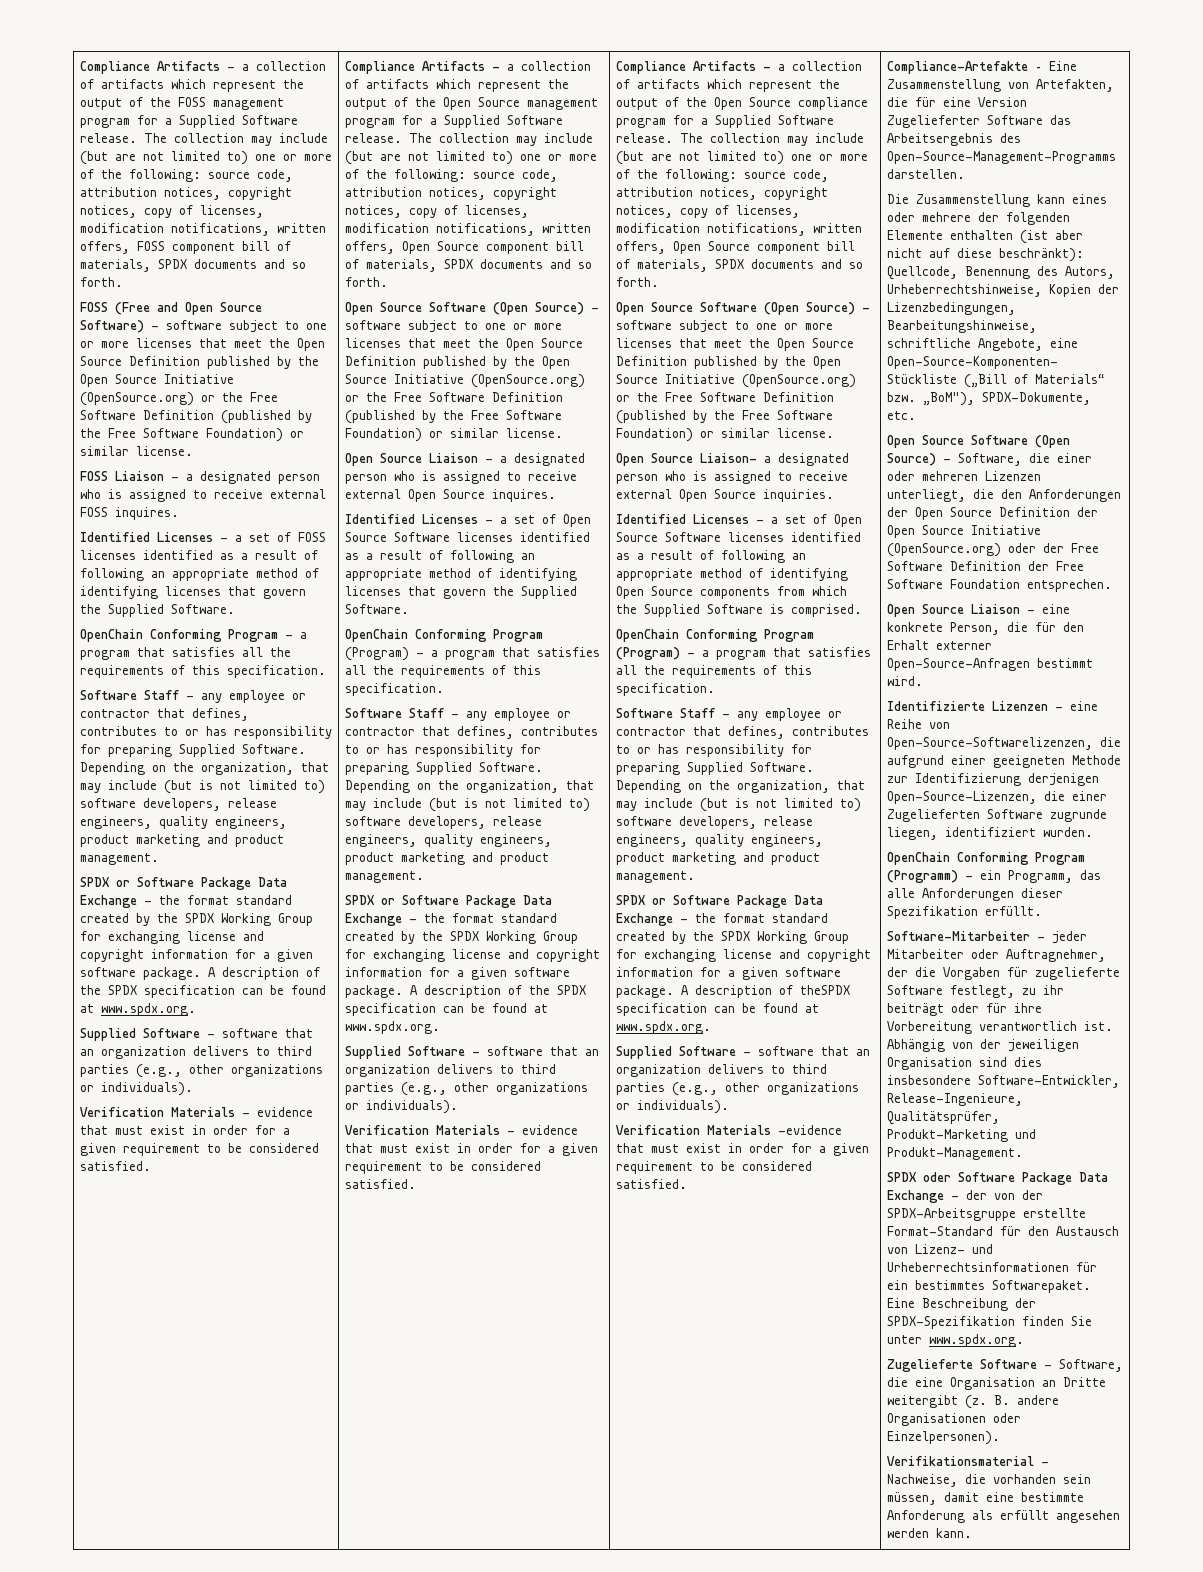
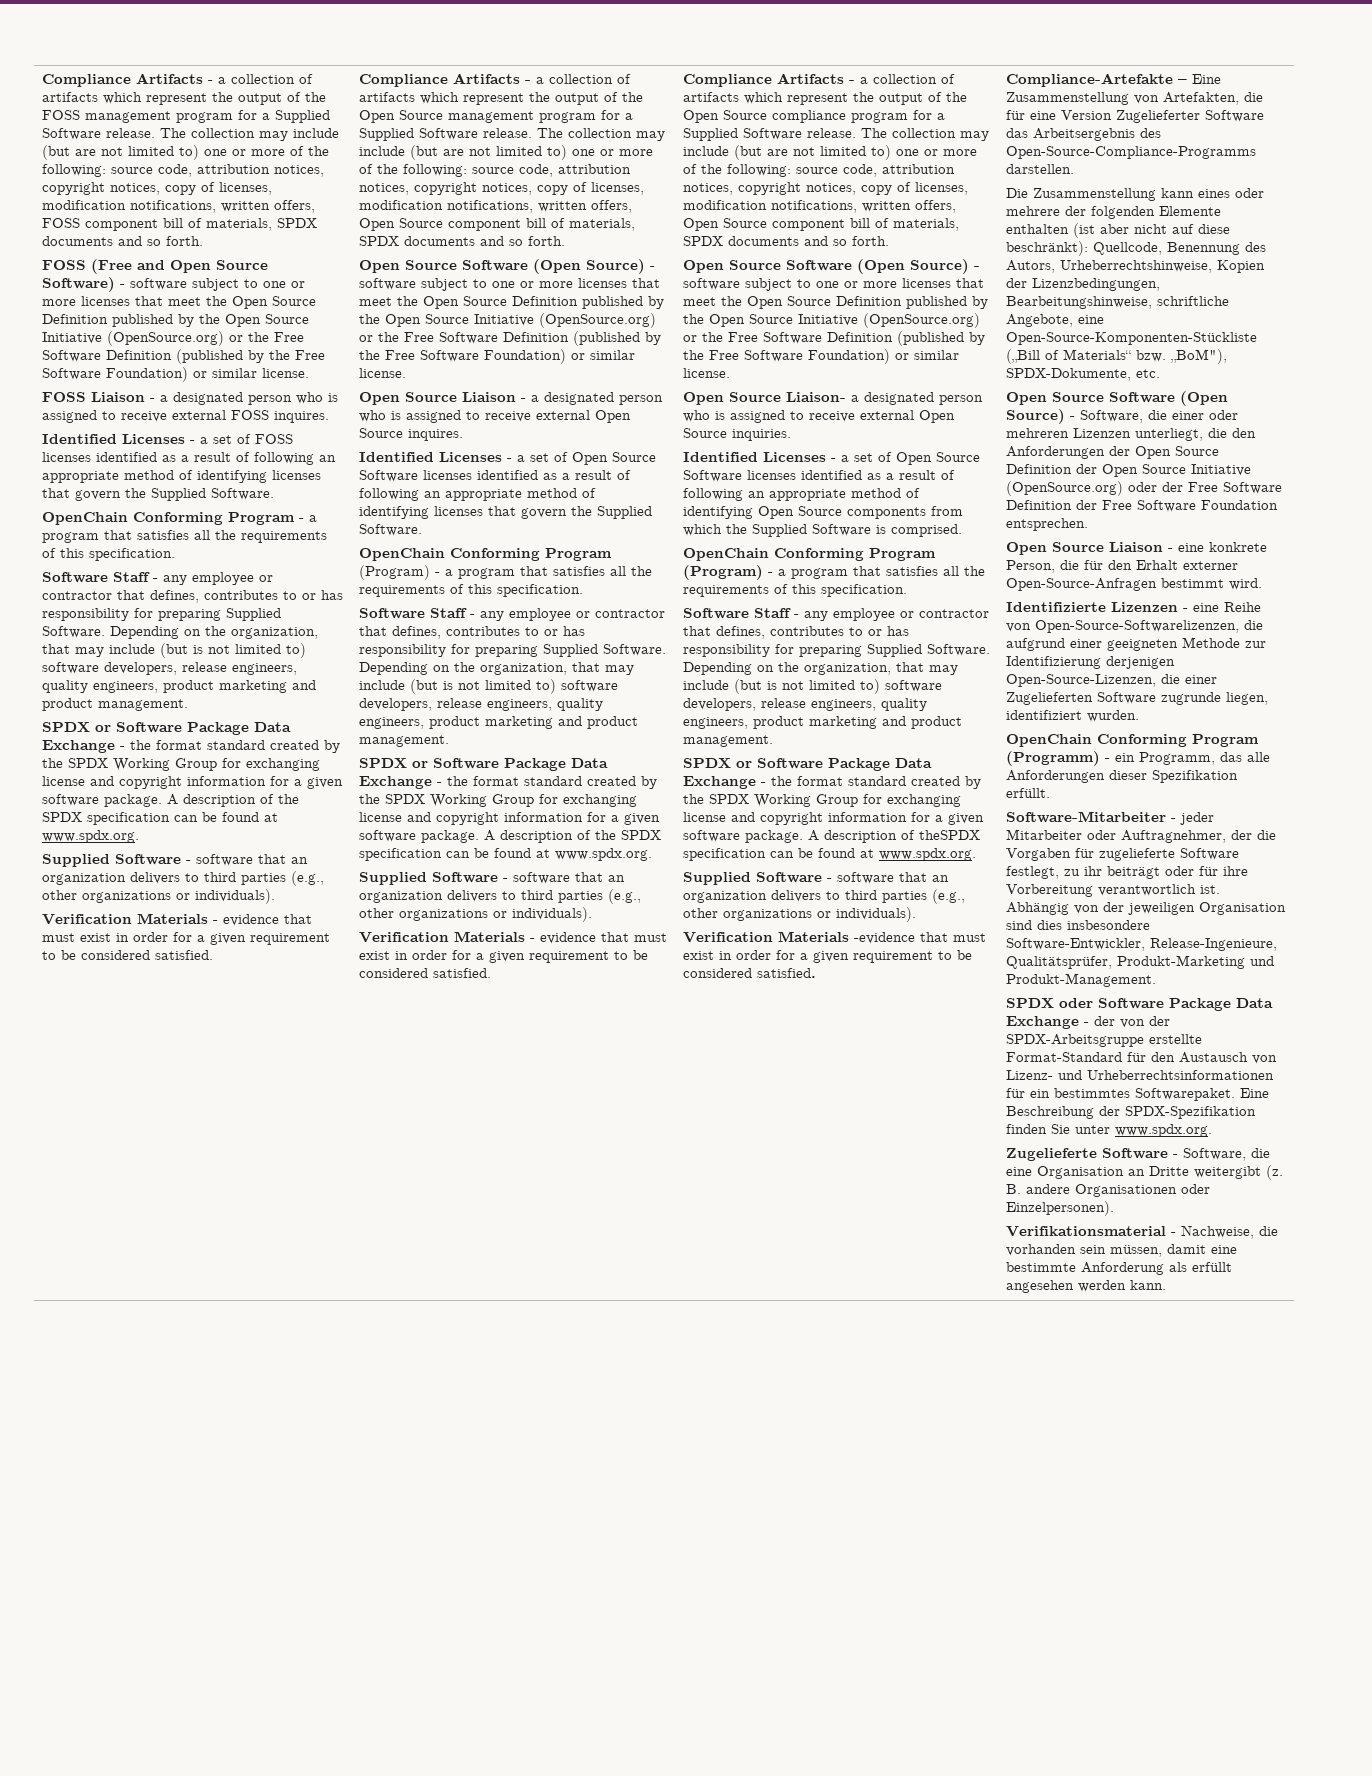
- Compliance-Artefakte – Eine Zusammenstellung von Artefakten, die für eine Version Zugelieferter Software das Arbeitsergebnis des Open-Source-Management-Programms darstellen.
+ Compliance-Artefakte – Eine Zusammenstellung von Artefakten, die für eine Version Zugelieferter Software das Arbeitsergebnis des Open-Source-Compliance-Programms darstellen.

